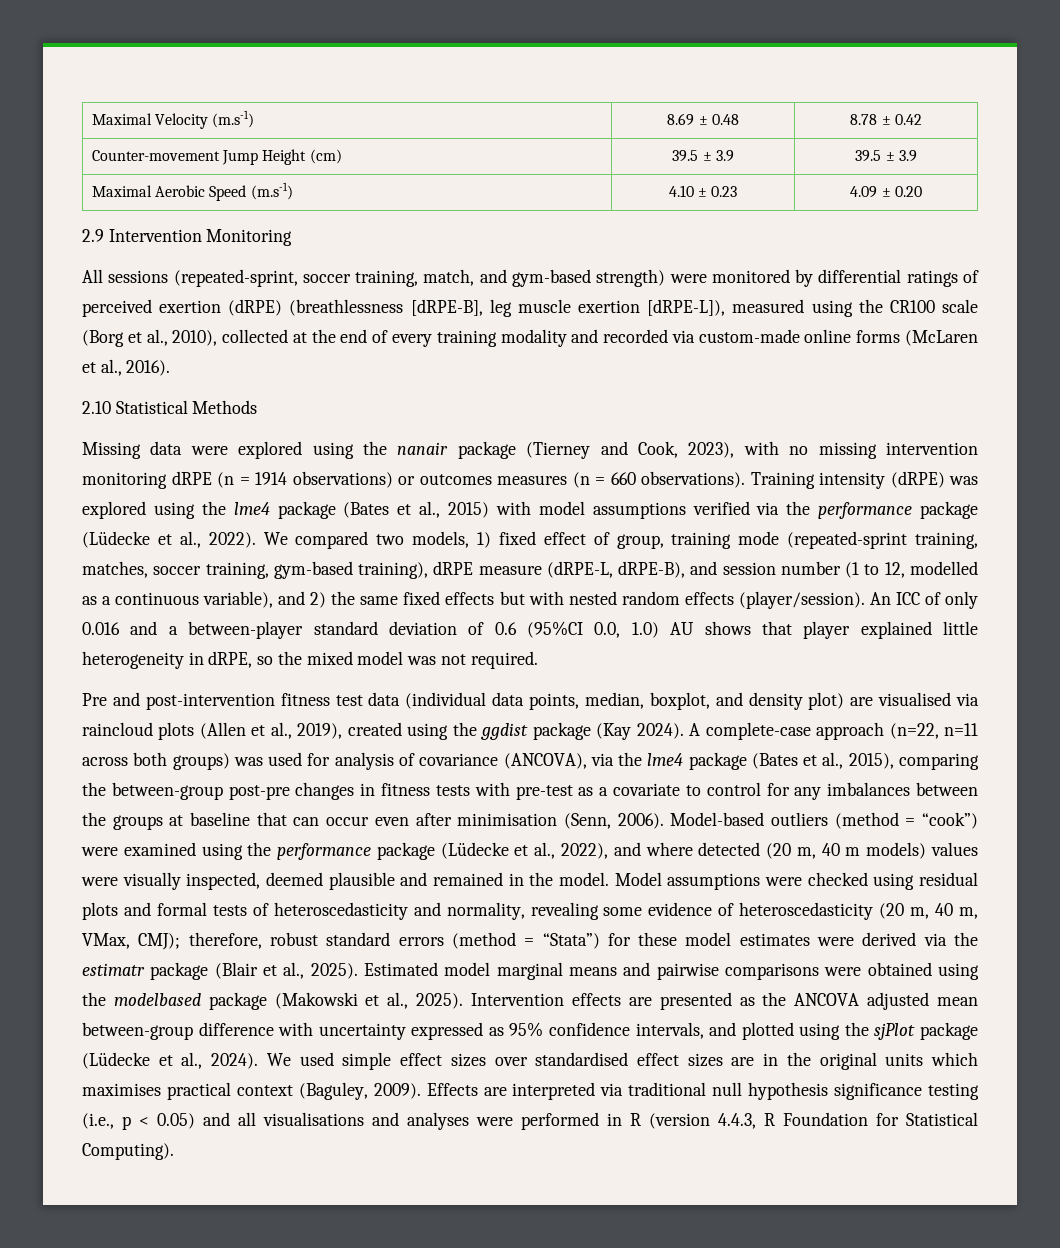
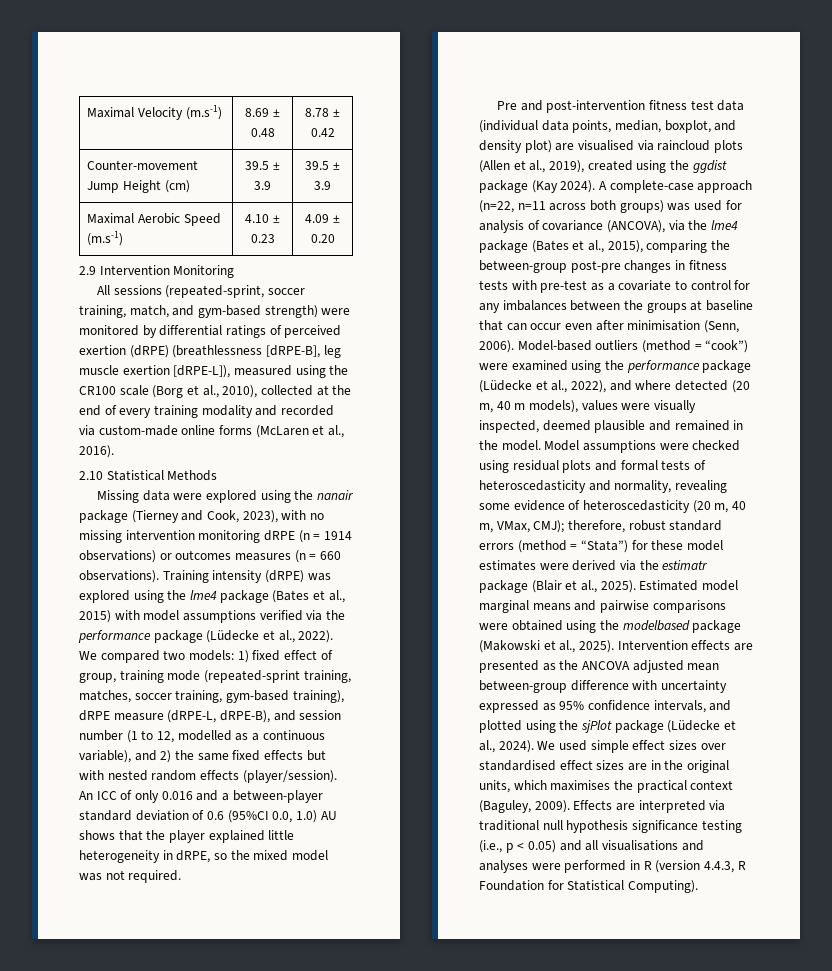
- We compared two models, 1) fixed effect of group, training mode (repeated-sprint training, matches, soccer training, gym-based training), dRPE measure (dRPE-L, dRPE-B), and session number (1 to 12, modelled as a continuous variable), and 2) the same fixed effects but with nested random effects (player/session).
+ We compared two models: 1) fixed effect of group, training mode (repeated-sprint training, matches, soccer training, gym-based training), dRPE measure (dRPE-L, dRPE-B), and session number (1 to 12, modelled as a continuous variable), and 2) the same fixed effects but with nested random effects (player/session).
- An ICC of only 0.016 and a between-player standard deviation of 0.6 (95%CI 0.0, 1.0) AU shows that player explained little heterogeneity in dRPE, so the mixed model was not required.
+ An ICC of only 0.016 and a between-player standard deviation of 0.6 (95%CI 0.0, 1.0) AU shows that the player explained little heterogeneity in dRPE, so the mixed model was not required.
- Model-based outliers (method = “cook”) were examined using the performance package (Lüdecke et al., 2022), and where detected (20 m, 40 m models) values were visually inspected, deemed plausible and remained in the model.
+ Model-based outliers (method = “cook”) were examined using the performance package (Lüdecke et al., 2022), and where detected (20 m, 40 m models), values were visually inspected, deemed plausible and remained in the model.
- We used simple effect sizes over standardised effect sizes are in the original units which maximises practical context (Baguley, 2009).
+ We used simple effect sizes over standardised effect sizes are in the original units, which maximises the practical context (Baguley, 2009).

